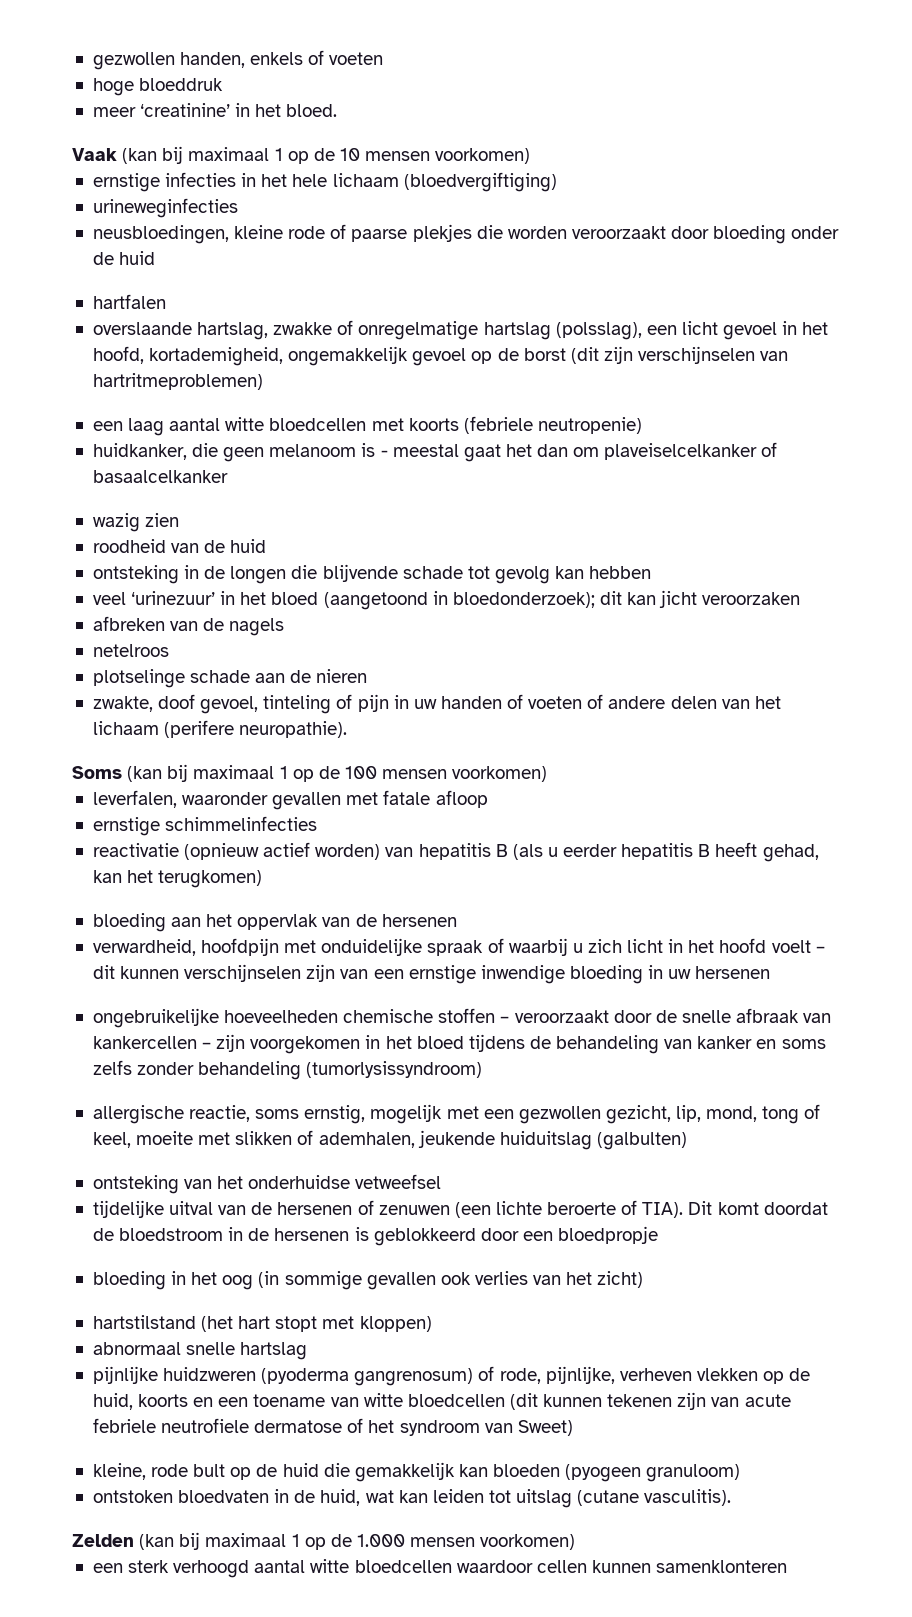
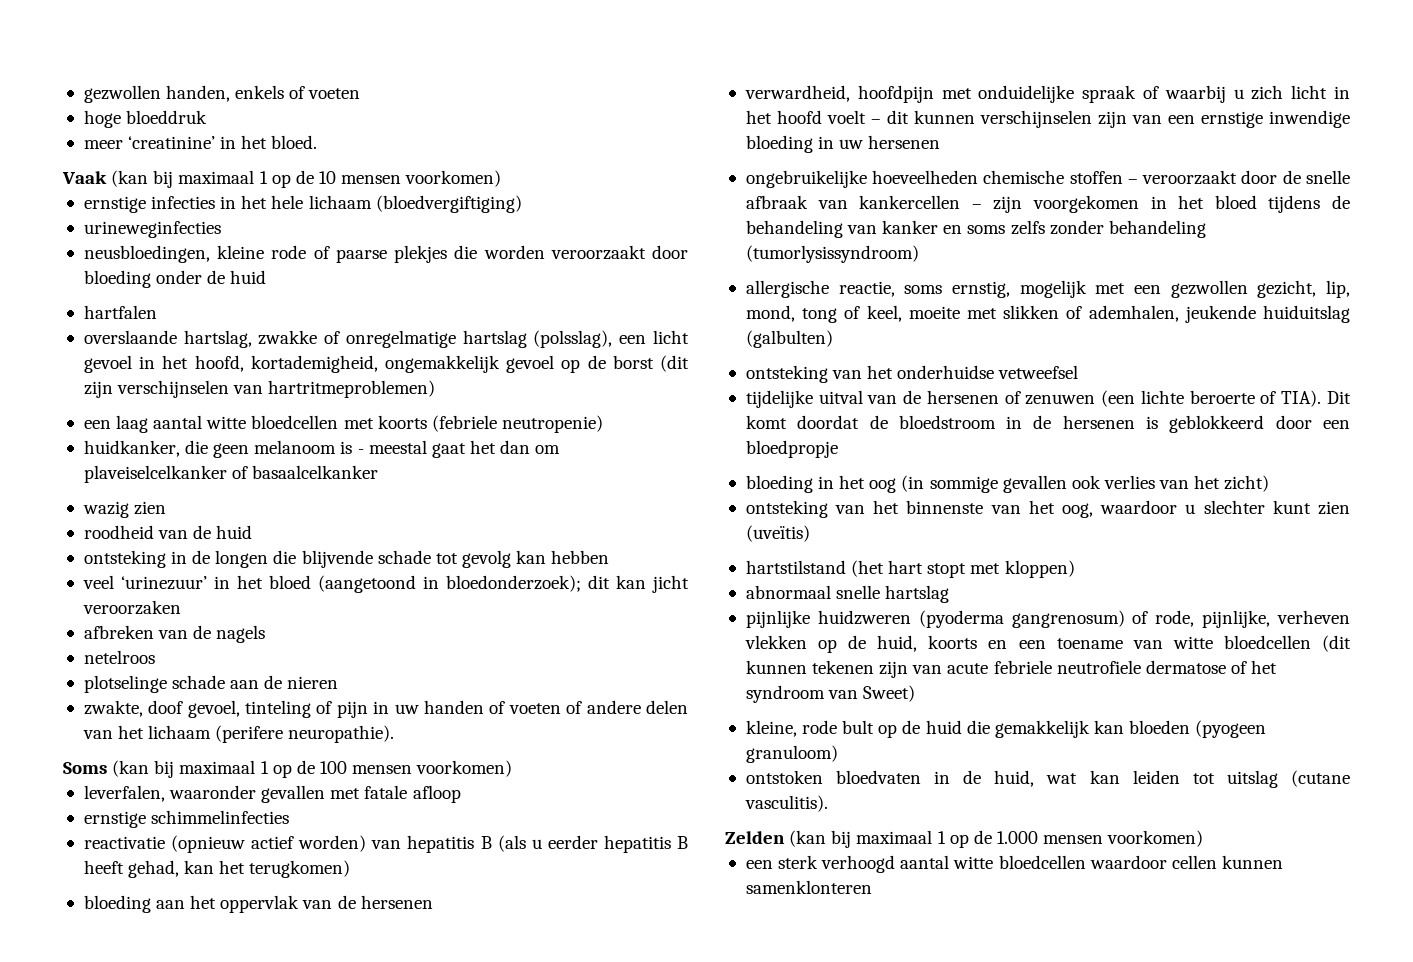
+ ontsteking van het binnenste van het oog, waardoor u slechter kunt zien (uveïtis)

